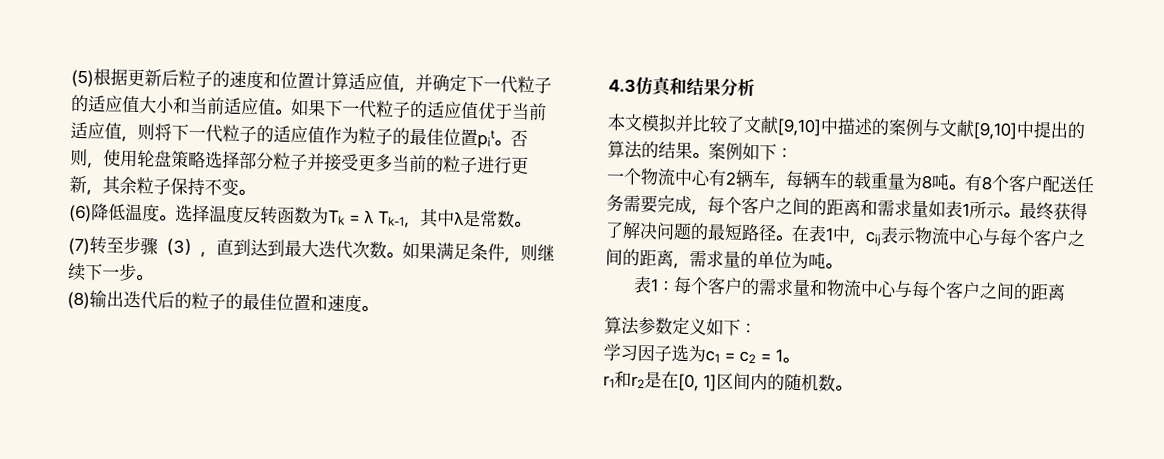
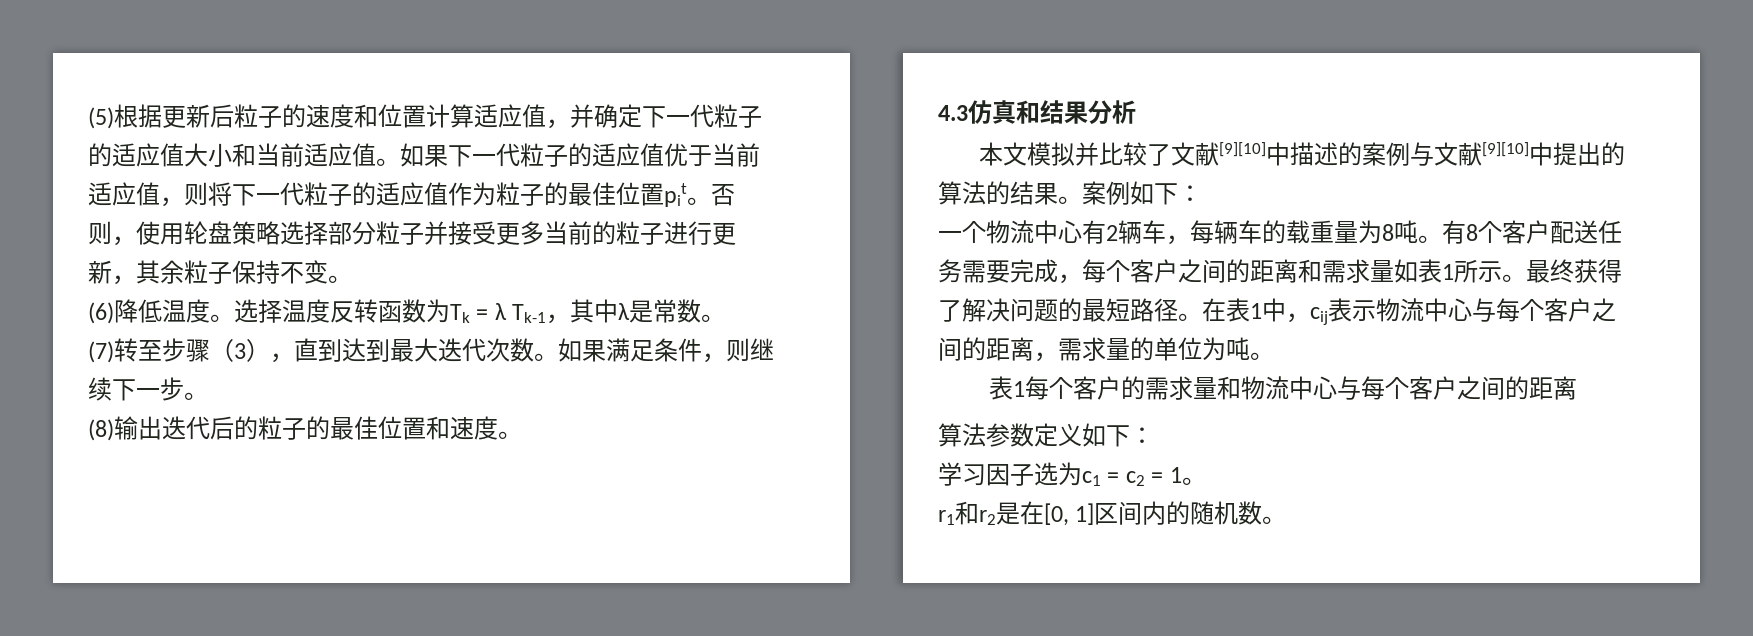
- 本文模拟并比较了文献[9,10]中描述的案例与文献[9,10]中提出的算法的结果。
+ 本文模拟并比较了文献[9][10]中描述的案例与文献[9][10]中提出的算法的结果。
- 表1：每个客户的需求量和物流中心与每个客户之间的距离
+ 表1每个客户的需求量和物流中心与每个客户之间的距离

